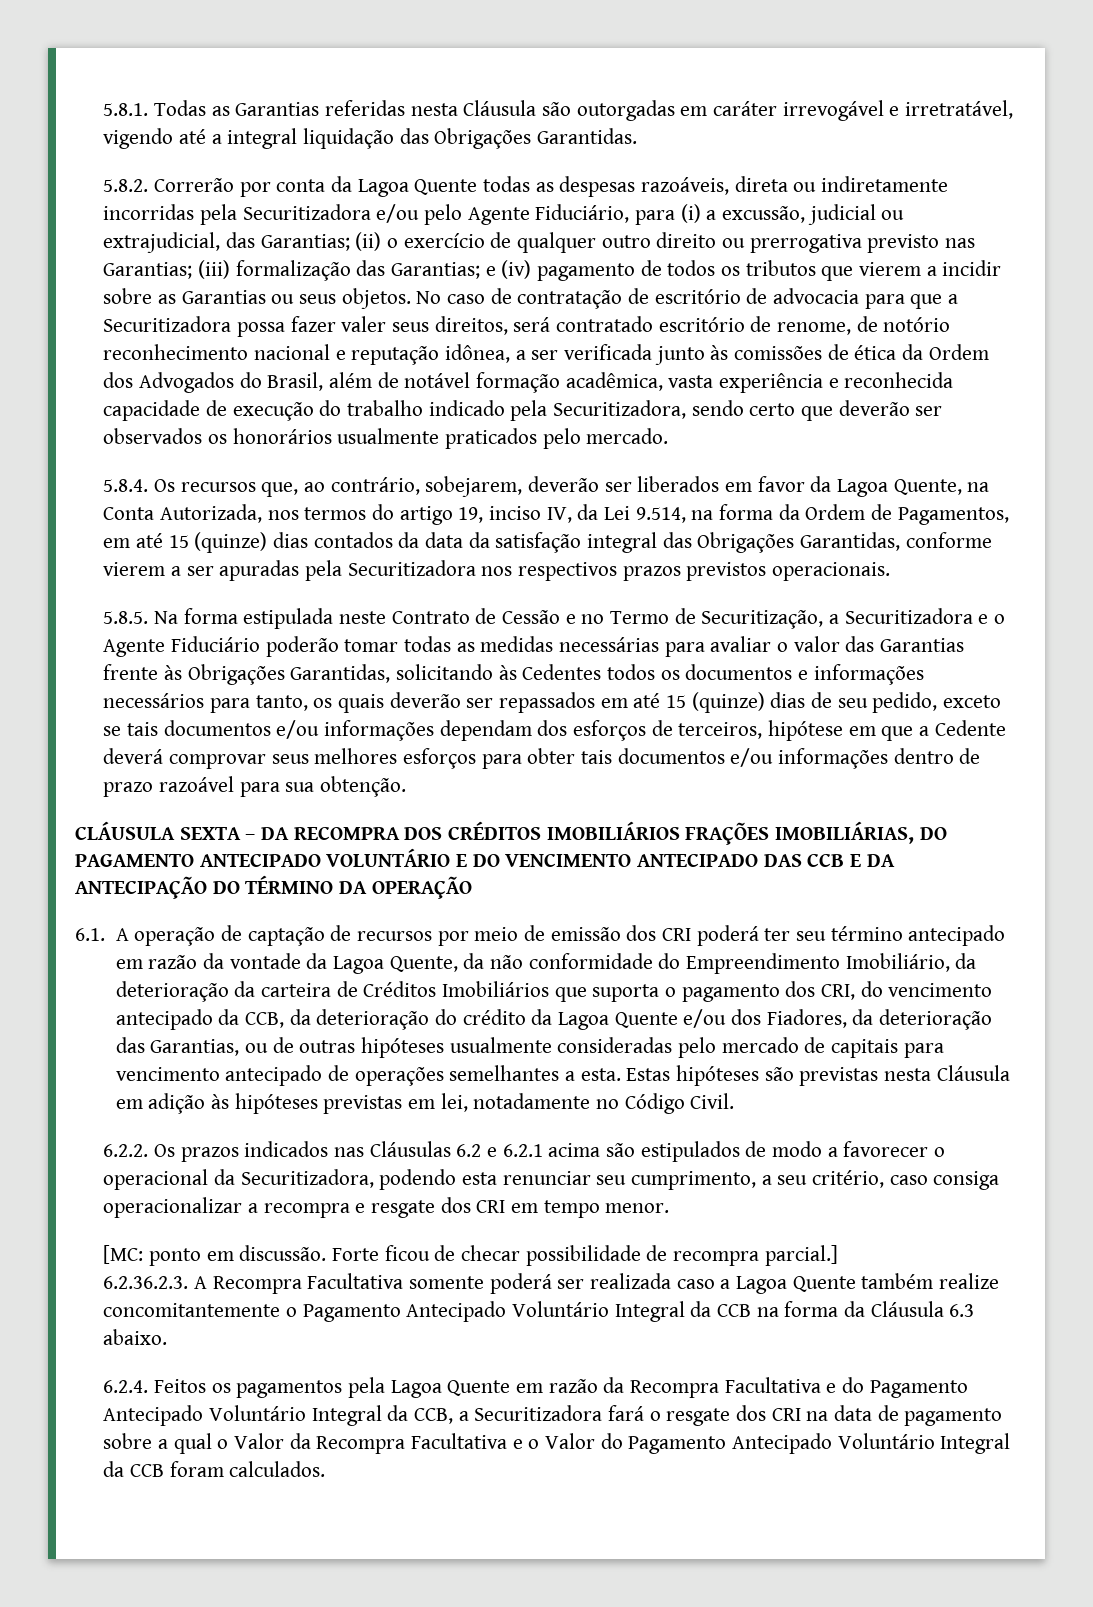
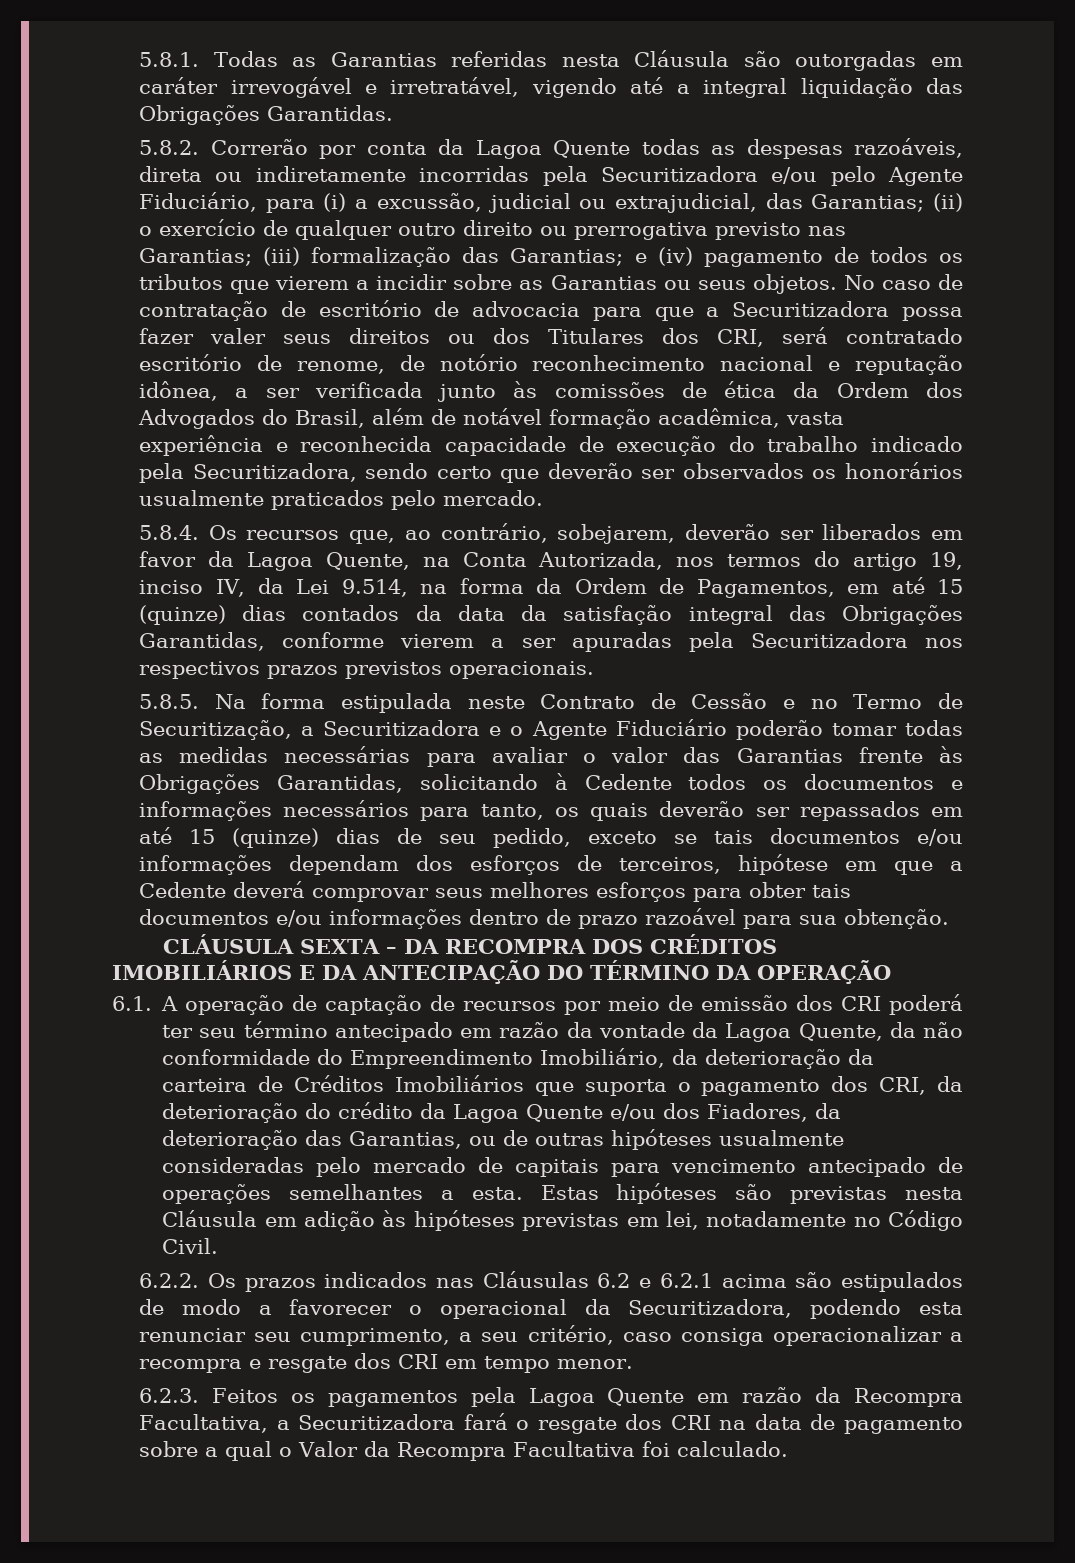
- No caso de contratação de escritório de advocacia para que a Securitizadora possa fazer valer seus direitos, será contratado escritório de renome, de notório reconhecimento nacional e reputação idônea, a ser verificada junto às comissões de ética da Ordem dos Advogados do Brasil, além de notável formação acadêmica, vasta experiência e reconhecida capacidade de execução do trabalho indicado pela Securitizadora, sendo certo que deverão ser observados os honorários usualmente praticados pelo mercado.
+ No caso de contratação de escritório de advocacia para que a Securitizadora possa fazer valer seus direitos ou dos Titulares dos CRI, será contratado escritório de renome, de notório reconhecimento nacional e reputação idônea, a ser verificada junto às comissões de ética da Ordem dos Advogados do Brasil, além de notável formação acadêmica, vasta experiência e reconhecida capacidade de execução do trabalho indicado pela Securitizadora, sendo certo que deverão ser observados os honorários usualmente praticados pelo mercado.
- 5.8.5. Na forma estipulada neste Contrato de Cessão e no Termo de Securitização, a Securitizadora e o Agente Fiduciário poderão tomar todas as medidas necessárias para avaliar o valor das Garantias frente às Obrigações Garantidas, solicitando às Cedentes todos os documentos e informações necessários para tanto, os quais deverão ser repassados em até 15 (quinze) dias de seu pedido, exceto se tais documentos e/ou informações dependam dos esforços de terceiros, hipótese em que a Cedente deverá comprovar seus melhores esforços para obter tais documentos e/ou informações dentro de prazo razoável para sua obtenção.
+ 5.8.5. Na forma estipulada neste Contrato de Cessão e no Termo de Securitização, a Securitizadora e o Agente Fiduciário poderão tomar todas as medidas necessárias para avaliar o valor das Garantias frente às Obrigações Garantidas, solicitando à Cedente todos os documentos e informações necessários para tanto, os quais deverão ser repassados em até 15 (quinze) dias de seu pedido, exceto se tais documentos e/ou informações dependam dos esforços de terceiros, hipótese em que a Cedente deverá comprovar seus melhores esforços para obter tais documentos e/ou informações dentro de prazo razoável para sua obtenção.
- CLÁUSULA SEXTA – DA RECOMPRA DOS CRÉDITOS IMOBILIÁRIOS FRAÇÕES IMOBILIÁRIAS, DO PAGAMENTO ANTECIPADO VOLUNTÁRIO E DO VENCIMENTO ANTECIPADO DAS CCB E DA ANTECIPAÇÃO DO TÉRMINO DA OPERAÇÃO
+ CLÁUSULA SEXTA – DA RECOMPRA DOS CRÉDITOS IMOBILIÁRIOS E DA ANTECIPAÇÃO DO TÉRMINO DA OPERAÇÃO
- 6.1. A operação de captação de recursos por meio de emissão dos CRI poderá ter seu término antecipado em razão da vontade da Lagoa Quente, da não conformidade do Empreendimento Imobiliário, da deterioração da carteira de Créditos Imobiliários que suporta o pagamento dos CRI, do vencimento antecipado da CCB, da deterioração do crédito da Lagoa Quente e/ou dos Fiadores, da deterioração das Garantias, ou de outras hipóteses usualmente consideradas pelo mercado de capitais para vencimento antecipado de operações semelhantes a esta.
+ 6.1. A operação de captação de recursos por meio de emissão dos CRI poderá ter seu término antecipado em razão da vontade da Lagoa Quente, da não conformidade do Empreendimento Imobiliário, da deterioração da carteira de Créditos Imobiliários que suporta o pagamento dos CRI, da deterioração do crédito da Lagoa Quente e/ou dos Fiadores, da deterioração das Garantias, ou de outras hipóteses usualmente consideradas pelo mercado de capitais para vencimento antecipado de operações semelhantes a esta.
- [MC: ponto em discussão. Forte ficou de checar possibilidade de recompra parcial.]
- 6.2.36.2.3. A Recompra Facultativa somente poderá ser realizada caso a Lagoa Quente também realize concomitantemente o Pagamento Antecipado Voluntário Integral da CCB na forma da Cláusula 6.3 abaixo.
- 6.2.4. Feitos os pagamentos pela Lagoa Quente em razão da Recompra Facultativa e do Pagamento Antecipado Voluntário Integral da CCB, a Securitizadora fará o resgate dos CRI na data de pagamento sobre a qual o Valor da Recompra Facultativa e o Valor do Pagamento Antecipado Voluntário Integral da CCB foram calculados.
+ 6.2.3. Feitos os pagamentos pela Lagoa Quente em razão da Recompra Facultativa, a Securitizadora fará o resgate dos CRI na data de pagamento sobre a qual o Valor da Recompra Facultativa foi calculado.

